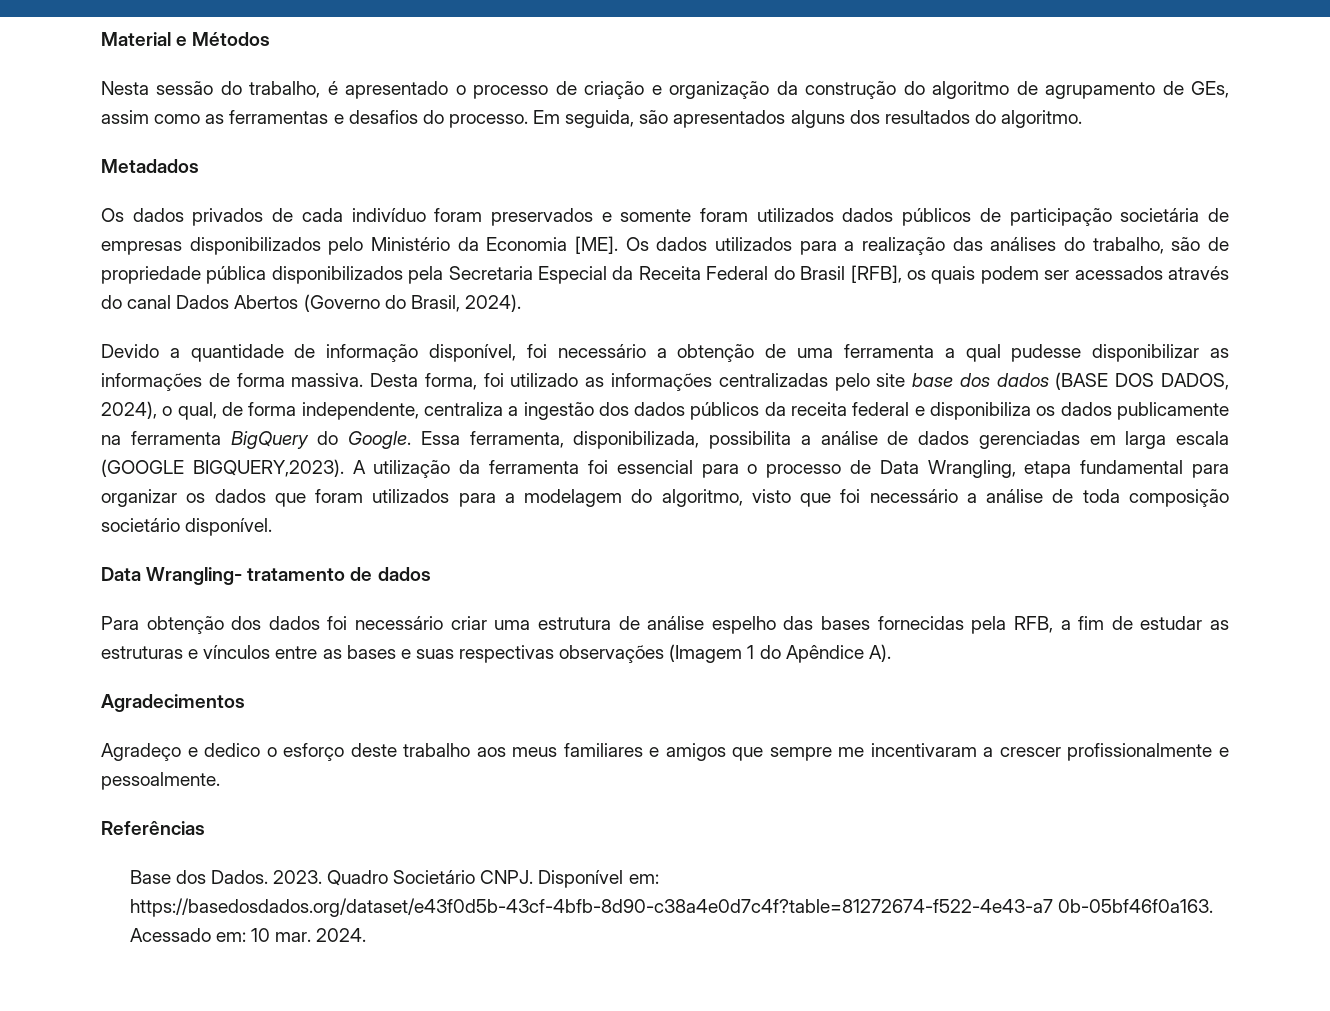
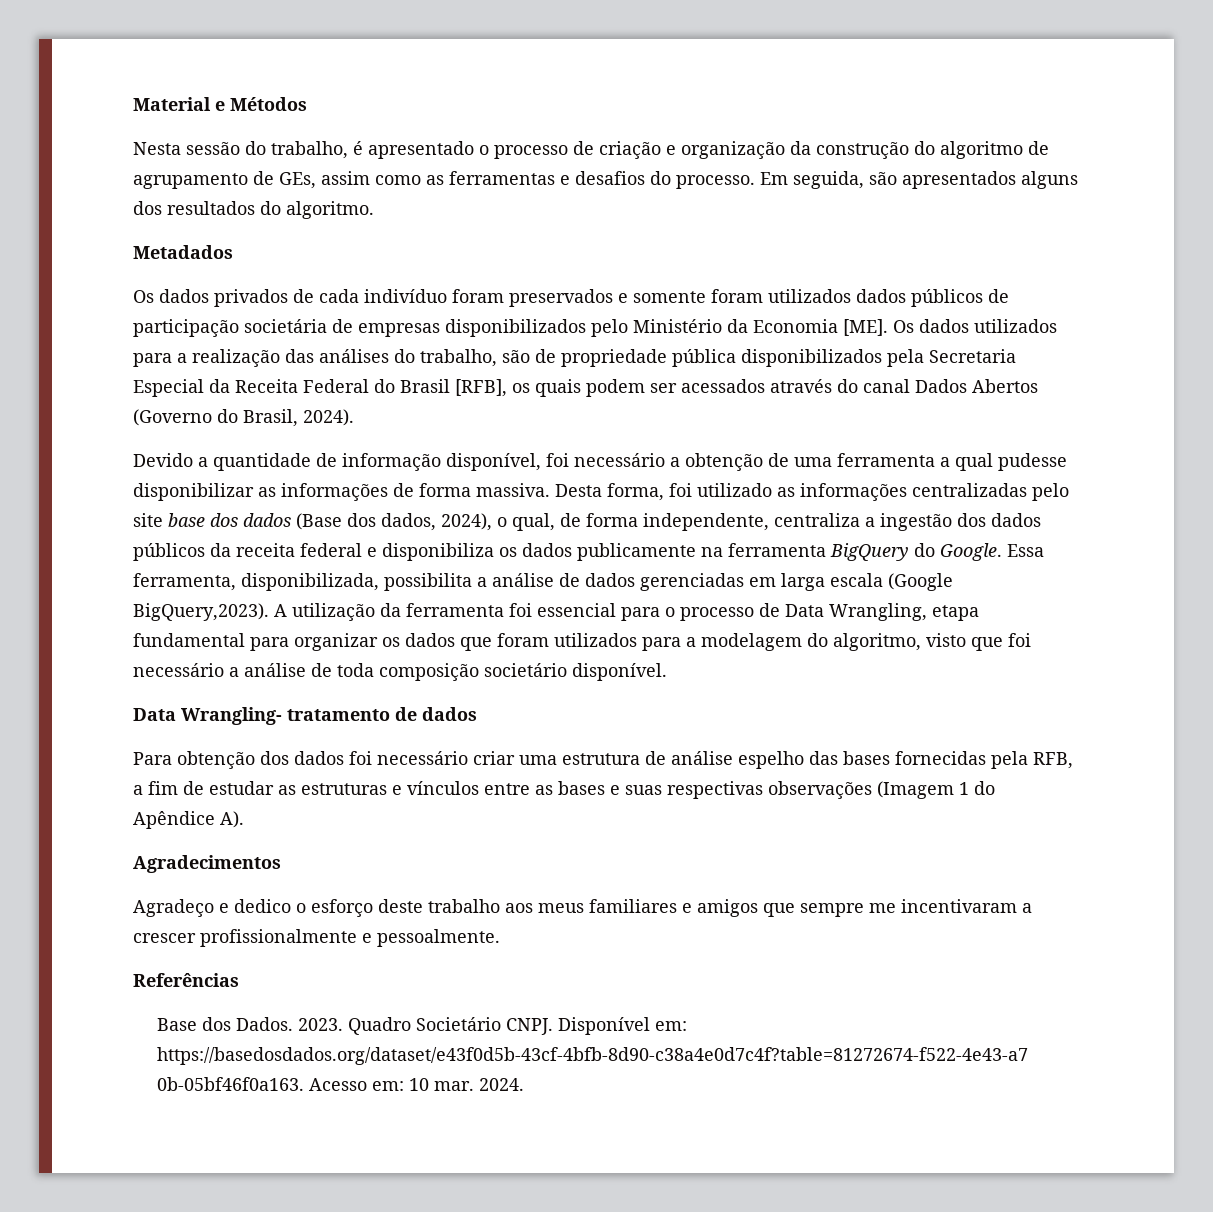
- Desta forma, foi utilizado as informações centralizadas pelo site base dos dados (BASE DOS DADOS, 2024), o qual, de forma independente, centraliza a ingestão dos dados públicos da receita federal e disponibiliza os dados publicamente na ferramenta BigQuery do Google.
+ Desta forma, foi utilizado as informações centralizadas pelo site base dos dados (Base dos dados, 2024), o qual, de forma independente, centraliza a ingestão dos dados públicos da receita federal e disponibiliza os dados publicamente na ferramenta BigQuery do Google.
- Essa ferramenta, disponibilizada, possibilita a análise de dados gerenciadas em larga escala (GOOGLE BIGQUERY,2023).
+ Essa ferramenta, disponibilizada, possibilita a análise de dados gerenciadas em larga escala (Google BigQuery,2023).
- Acessado em: 10 mar.
+ Acesso em: 10 mar.

